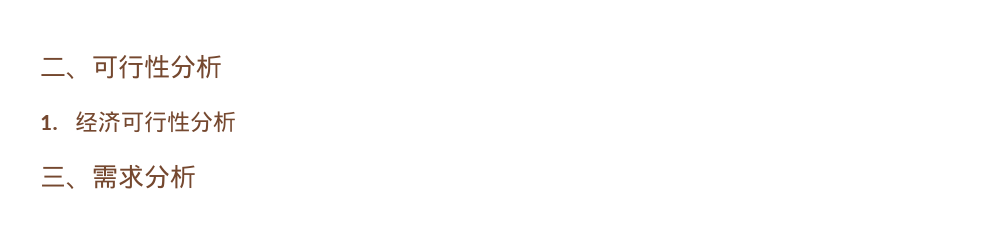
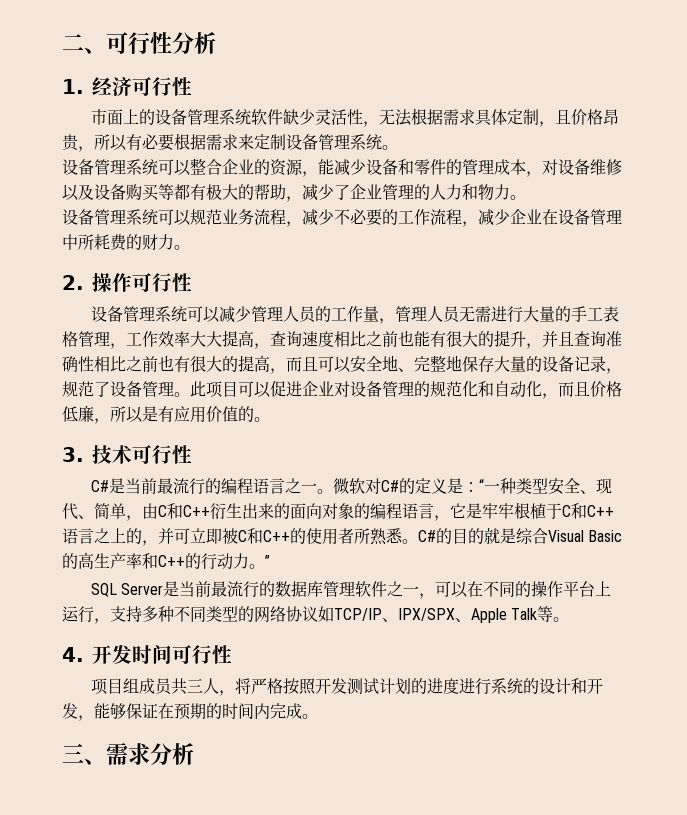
- 1.经济可行性分析
+ 1.经济可行性
+ 市面上的设备管理系统软件缺少灵活性，无法根据需求具体定制，且价格昂贵，所以有必要根据需求来定制设备管理系统。
+ 设备管理系统可以整合企业的资源，能减少设备和零件的管理成本，对设备维修以及设备购买等都有极大的帮助，减少了企业管理的人力和物力。
+ 设备管理系统可以规范业务流程，减少不必要的工作流程，减少企业在设备管理中所耗费的财力。
+ 2.操作可行性
+ 设备管理系统可以减少管理人员的工作量，管理人员无需进行大量的手工表格管理，工作效率大大提高，查询速度相比之前也能有很大的提升，并且查询准确性相比之前也有很大的提高，而且可以安全地、完整地保存大量的设备记录，规范了设备管理。此项目可以促进企业对设备管理的规范化和自动化，而且价格低廉，所以是有应用价值的。
+ 3.技术可行性
+ C#是当前最流行的编程语言之一。微软对C#的定义是：“一种类型安全、现代、简单，由C和C++衍生出来的面向对象的编程语言，它是牢牢根植于C和C++语言之上的，并可立即被C和C++的使用者所熟悉。C#的目的就是综合Visual Basic的高生产率和C++的行动力。”
+ SQL Server是当前最流行的数据库管理软件之一，可以在不同的操作平台上运行，支持多种不同类型的网络协议如TCP/IP、IPX/SPX、Apple Talk等。
+ 4.开发时间可行性
+ 项目组成员共三人，将严格按照开发测试计划的进度进行系统的设计和开发，能够保证在预期的时间内完成。

